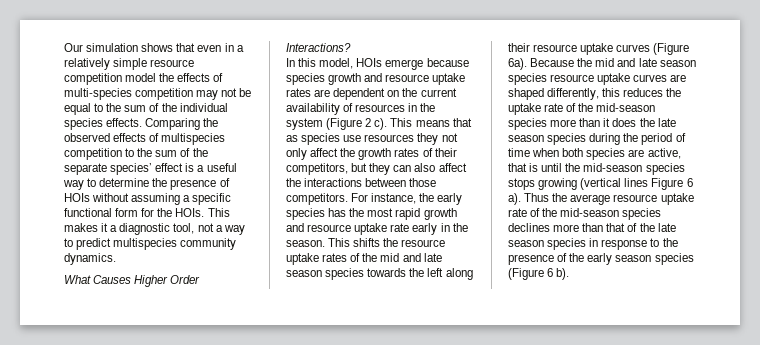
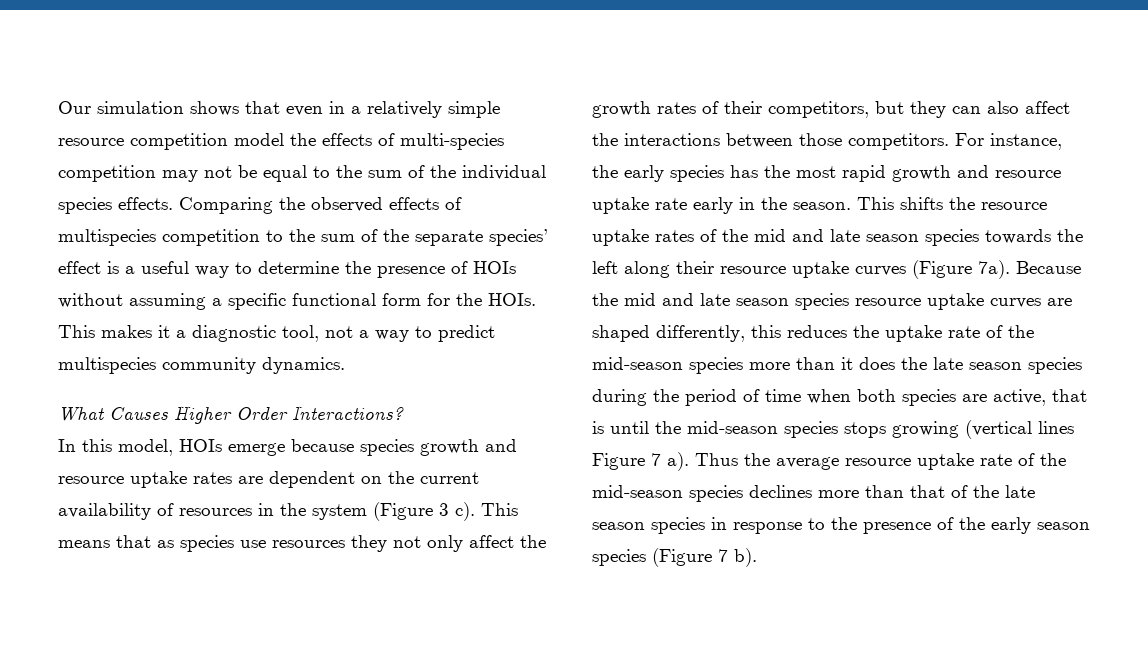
- In this model, HOIs emerge because species growth and resource uptake rates are dependent on the current availability of resources in the system (Figure 2 c).
+ In this model, HOIs emerge because species growth and resource uptake rates are dependent on the current availability of resources in the system (Figure 3 c).
- This shifts the resource uptake rates of the mid and late season species towards the left along their resource uptake curves (Figure 6a).
+ This shifts the resource uptake rates of the mid and late season species towards the left along their resource uptake curves (Figure 7a).
- Because the mid and late season species resource uptake curves are shaped differently, this reduces the uptake rate of the mid-season species more than it does the late season species during the period of time when both species are active, that is until the mid-season species stops growing (vertical lines Figure 6 a).
+ Because the mid and late season species resource uptake curves are shaped differently, this reduces the uptake rate of the mid-season species more than it does the late season species during the period of time when both species are active, that is until the mid-season species stops growing (vertical lines Figure 7 a).
- Thus the average resource uptake rate of the mid-season species declines more than that of the late season species in response to the presence of the early season species (Figure 6 b).
+ Thus the average resource uptake rate of the mid-season species declines more than that of the late season species in response to the presence of the early season species (Figure 7 b).

